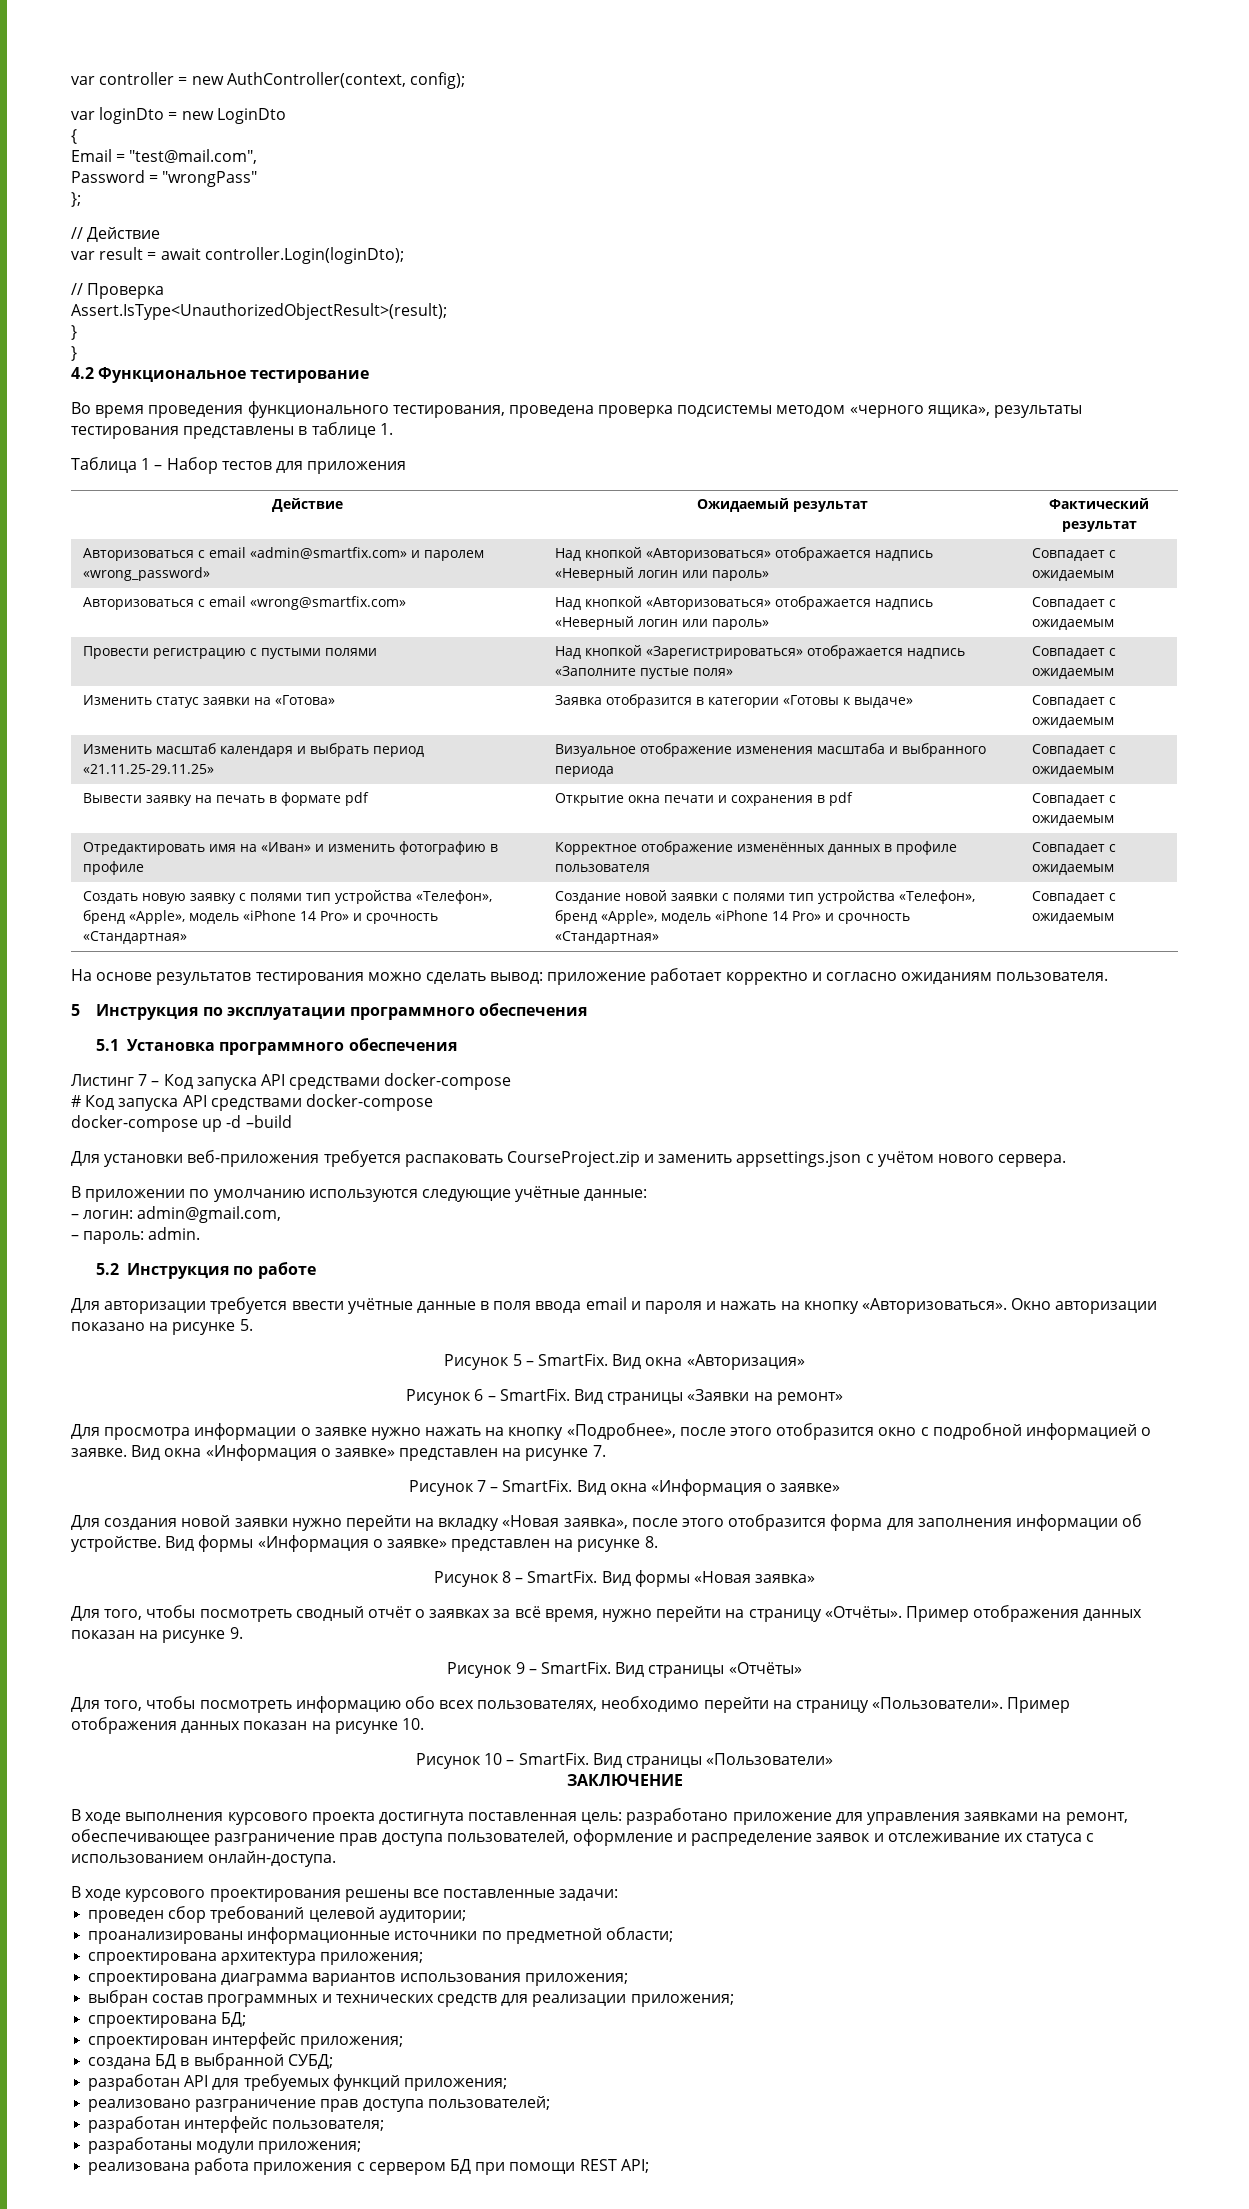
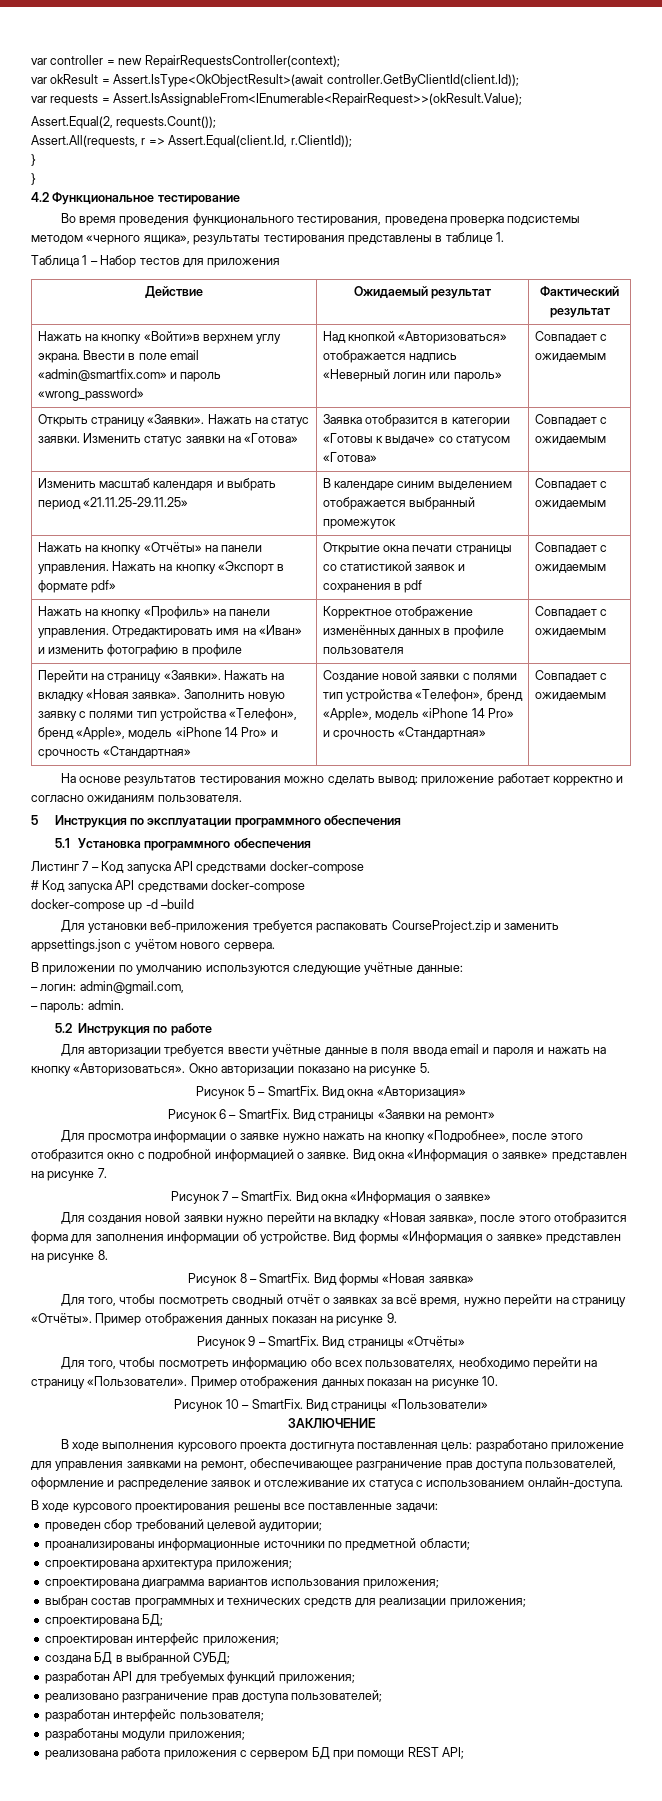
- var controller = new AuthController(context, config);
- var loginDto = new LoginDto
- {
- Email = "test@mail.com",
- Password = "wrongPass"
- };
- // Действие
- var result = await controller.Login(loginDto);
- // Проверка
- Assert.IsType<UnauthorizedObjectResult>(result);
+ var controller = new RepairRequestsController(context);
+ var okResult = Assert.IsType<OkObjectResult>(await controller.GetByClientId(client.Id));
+ var requests = Assert.IsAssignableFrom<IEnumerable<RepairRequest>>(okResult.Value);
+ Assert.Equal(2, requests.Count());
+ Assert.All(requests, r => Assert.Equal(client.Id, r.ClientId));
- Авторизоваться c email «admin@smartfix.com» и паролем «wrong_password» | Над кнопкой «Авторизоваться» отображается надпись «Неверный логин или пароль» | Совпадает с ожидаемым
+ Нажать на кнопку «Войти»в верхнем углу экрана. Ввести в поле email «admin@smartfix.com» и пароль «wrong_password» | Над кнопкой «Авторизоваться» отображается надпись «Неверный логин или пароль» | Совпадает с ожидаемым
- Авторизоваться c email «wrong@smartfix.com» | Над кнопкой «Авторизоваться» отображается надпись «Неверный логин или пароль» | Совпадает с ожидаемым
- Провести регистрацию с пустыми полями | Над кнопкой «Зарегистрироваться» отображается надпись «Заполните пустые поля» | Совпадает с ожидаемым
- Изменить статус заявки на «Готова» | Заявка отобразится в категории «Готовы к выдаче» | Совпадает с ожидаемым
+ Открыть страницу «Заявки». Нажать на статус заявки. Изменить статус заявки на «Готова» | Заявка отобразится в категории «Готовы к выдаче» со статусом «Готова» | Совпадает с ожидаемым
- Изменить масштаб календаря и выбрать период «21.11.25-29.11.25» | Визуальное отображение изменения масштаба и выбранного периода | Совпадает с ожидаемым
- Вывести заявку на печать в формате pdf | Открытие окна печати и сохранения в pdf | Совпадает с ожидаемым
+ Изменить масштаб календаря и выбрать период «21.11.25-29.11.25» | В календаре синим выделением отображается выбранный промежуток | Совпадает с ожидаемым
+ Нажать на кнопку «Отчёты» на панели управления. Нажать на кнопку «Экспорт в формате pdf» | Открытие окна печати страницы со статистикой заявок и сохранения в pdf | Совпадает с ожидаемым
- Отредактировать имя на «Иван» и изменить фотографию в профиле | Корректное отображение изменённых данных в профиле пользователя | Совпадает с ожидаемым
+ Нажать на кнопку «Профиль» на панели управления. Отредактировать имя на «Иван» и изменить фотографию в профиле | Корректное отображение изменённых данных в профиле пользователя | Совпадает с ожидаемым
- Создать новую заявку с полями тип устройства «Телефон», бренд «Apple», модель «iPhone 14 Pro» и срочность «Стандартная»
+ Перейти на страницу «Заявки». Нажать на вкладку «Новая заявка». Заполнить новую заявку с полями тип устройства «Телефон», бренд «Apple», модель «iPhone 14 Pro» и срочность «Стандартная»

